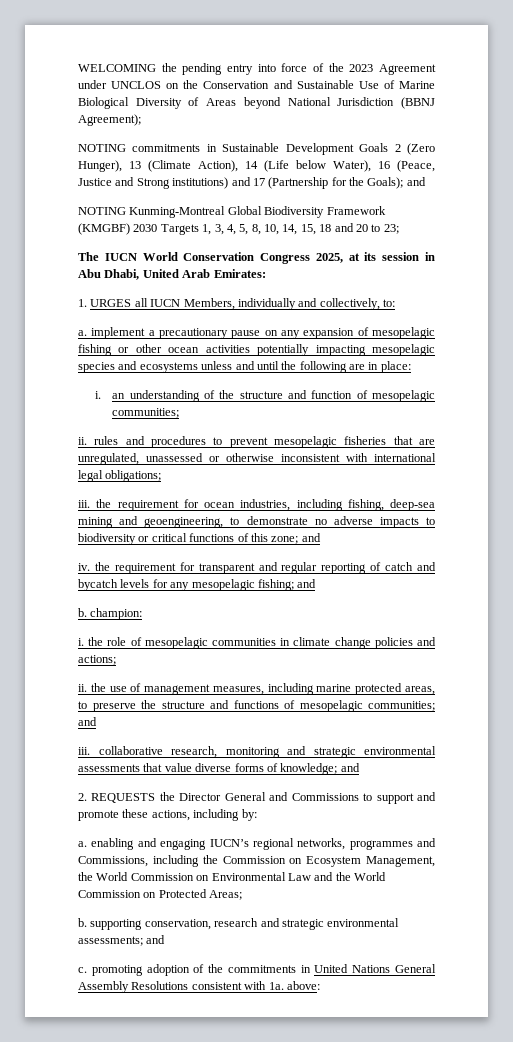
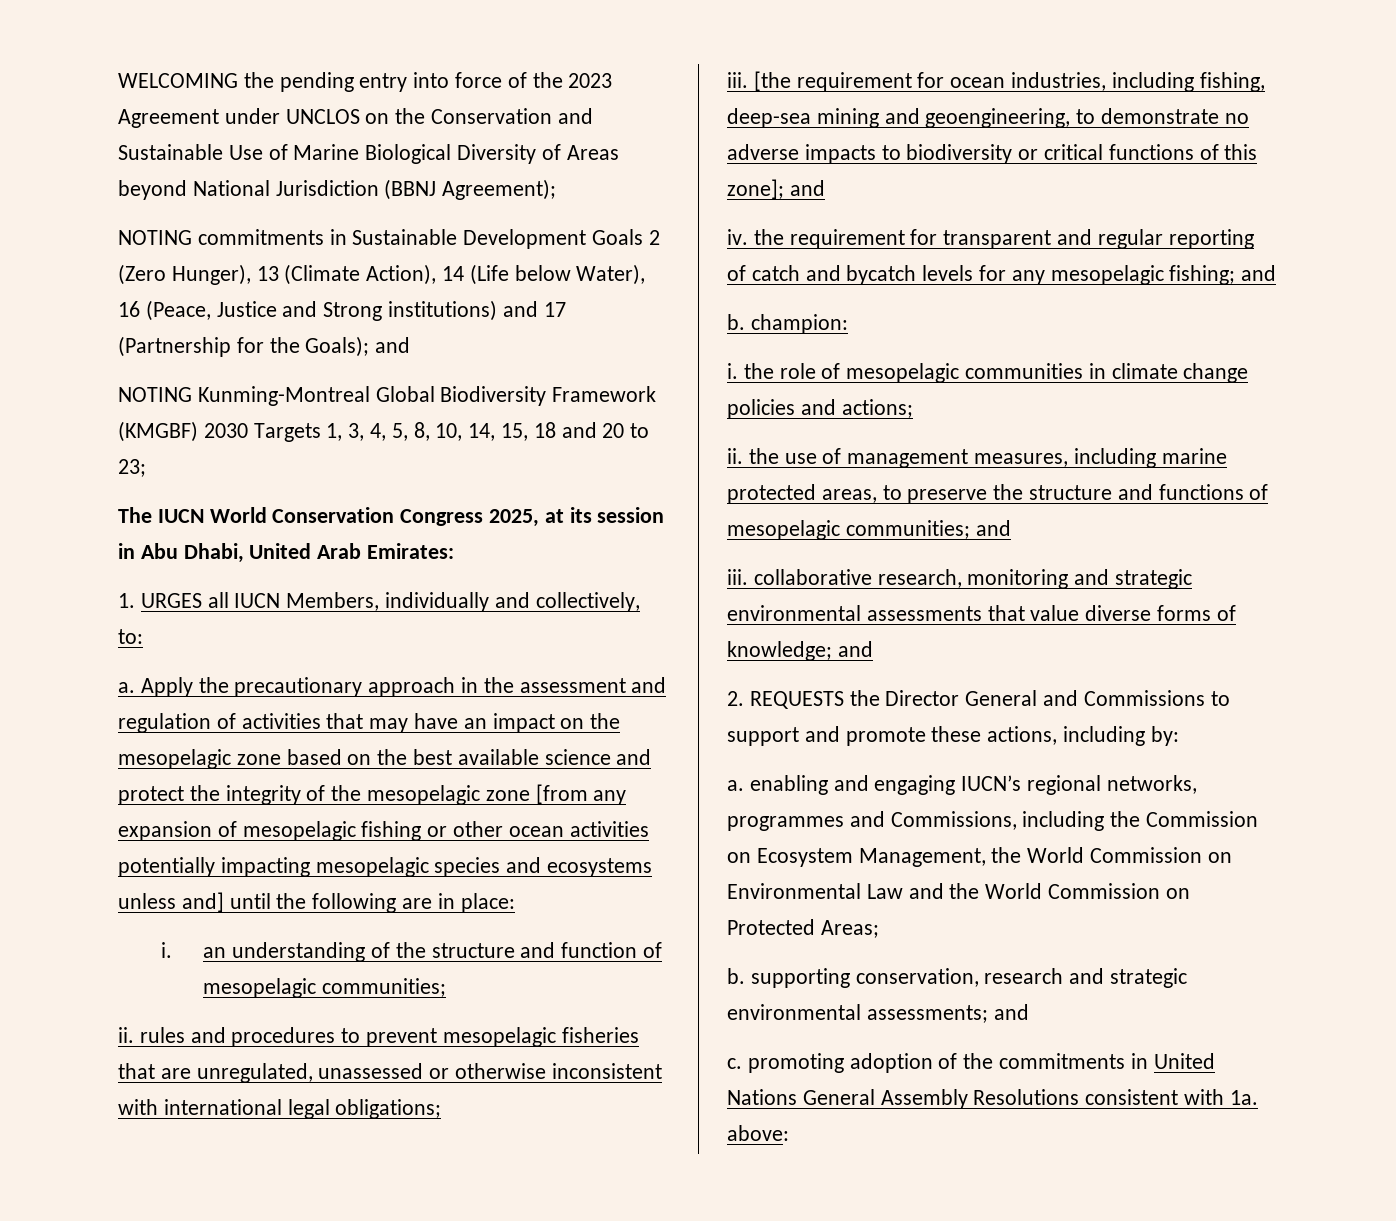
- a. implement a precautionary pause on any expansion of mesopelagic fishing or other ocean activities potentially impacting mesopelagic species and ecosystems unless and until the following are in place:
+ a. Apply the precautionary approach in the assessment and regulation of activities that may have an impact on the mesopelagic zone based on the best available science and protect the integrity of the mesopelagic zone [from any expansion of mesopelagic fishing or other ocean activities potentially impacting mesopelagic species and ecosystems unless and] until the following are in place:
- iii. the requirement for ocean industries, including fishing, deep-sea mining and geoengineering, to demonstrate no adverse impacts to biodiversity or critical functions of this zone; and
+ iii. [the requirement for ocean industries, including fishing, deep-sea mining and geoengineering, to demonstrate no adverse impacts to biodiversity or critical functions of this zone]; and

